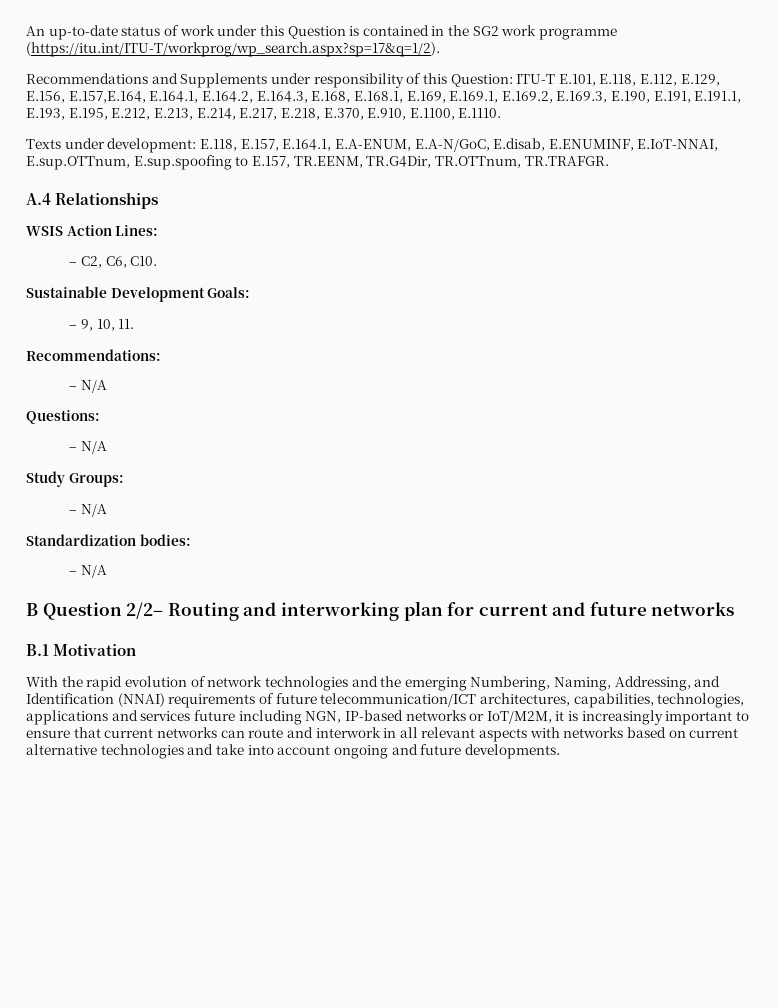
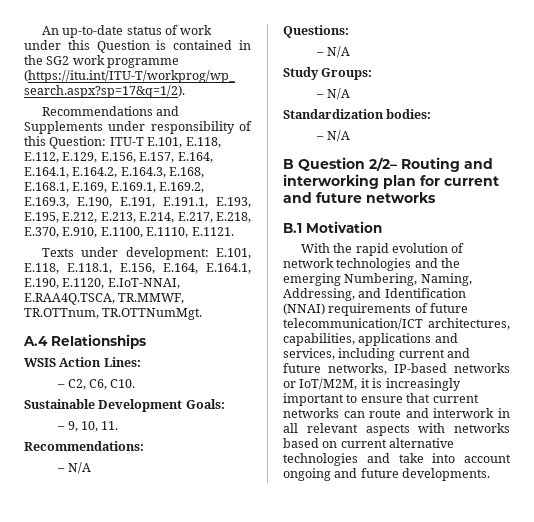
- Recommendations and Supplements under responsibility of this Question: ITU-T E.101, E.118, E.112, E.129, E.156, E.157,E.164, E.164.1, E.164.2, E.164.3, E.168, E.168.1, E.169, E.169.1, E.169.2, E.169.3, E.190, E.191, E.191.1, E.193, E.195, E.212, E.213, E.214, E.217, E.218, E.370, E.910, E.1100, E.1110.
+ Recommendations and Supplements under responsibility of this Question: ITU-T E.101, E.118, E.112, E.129, E.156, E.157, E.164, E.164.1, E.164.2, E.164.3, E.168, E.168.1, E.169, E.169.1, E.169.2, E.169.3, E.190, E.191, E.191.1, E.193, E.195, E.212, E.213, E.214, E.217, E.218, E.370, E.910, E.1100, E.1110, E.1121.
- Texts under development: E.118, E.157, E.164.1, E.A-ENUM, E.A-N/GoC, E.disab, E.ENUMINF, E.IoT-NNAI, E.sup.OTTnum, E.sup.spoofing to E.157, TR.EENM, TR.G4Dir, TR.OTTnum, TR.TRAFGR.
+ Texts under development: E.101, E.118, E.118.1, E.156, E.164, E.164.1, E.190, E.1120, E.IoT-NNAI, E.RAA4Q.TSCA, TR.MMWF, TR.OTTnum, TR.OTTNumMgt.
- With the rapid evolution of network technologies and the emerging Numbering, Naming, Addressing, and Identification (NNAI) requirements of future telecommunication/ICT architectures, capabilities, technologies, applications and services future including NGN, IP-based networks or IoT/M2M, it is increasingly important to ensure that current networks can route and interwork in all relevant aspects with networks based on current alternative technologies and take into account ongoing and future developments.
+ With the rapid evolution of network technologies and the emerging Numbering, Naming, Addressing, and Identification (NNAI) requirements of future telecommunication/ICT architectures, capabilities, applications and services, including current and future networks, IP-based networks or IoT/M2M, it is increasingly important to ensure that current networks can route and interwork in all relevant aspects with networks based on current alternative technologies and take into account ongoing and future developments.

